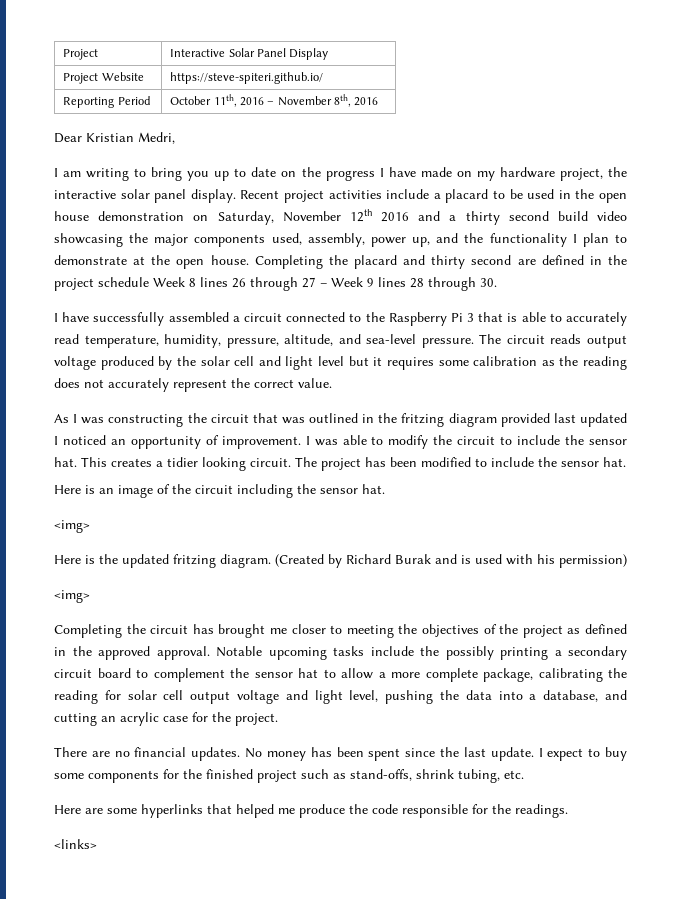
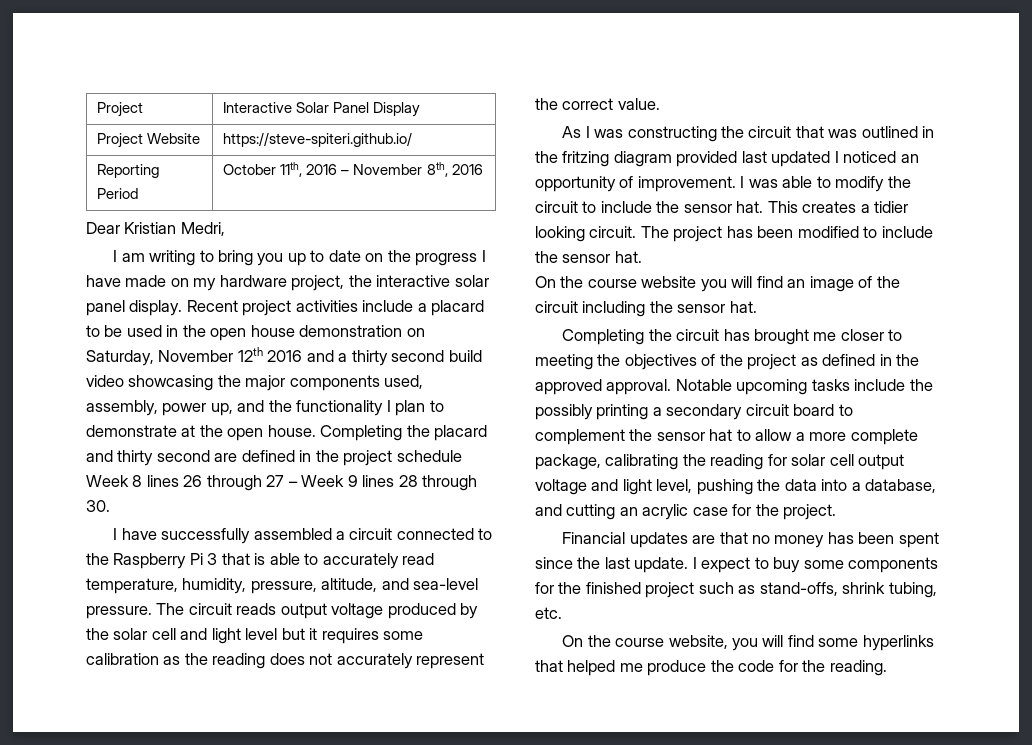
- Here is an image of the circuit including the sensor hat.
- <img>
- Here is the updated fritzing diagram. (Created by Richard Burak and is used with his permission)
- <img>
+ On the course website you will find an image of the circuit including the sensor hat.
- There are no financial updates. No money has been spent since the last update.
+ Financial updates are that no money has been spent since the last update.
- Here are some hyperlinks that helped me produce the code responsible for the readings.
- <links>
+ On the course website, you will find some hyperlinks that helped me produce the code for the reading.

